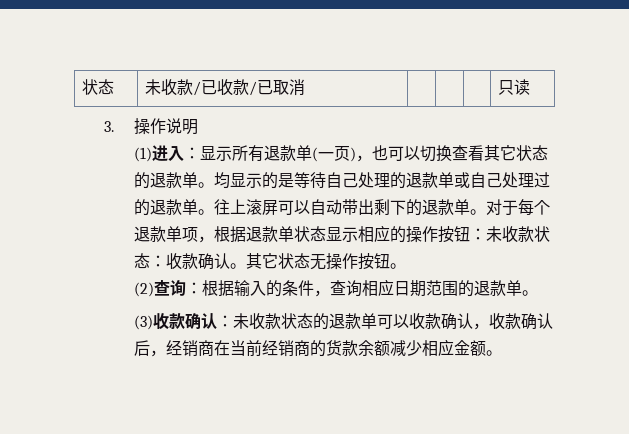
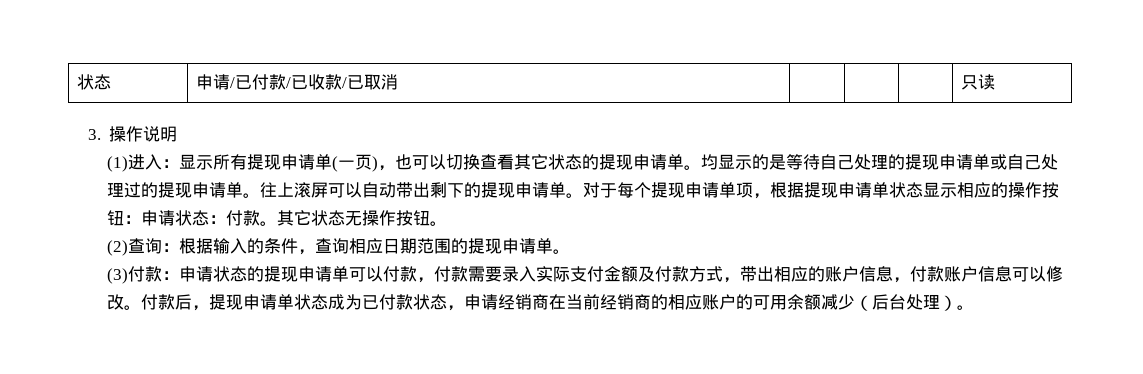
- 状态 | 未收款/已收款/已取消 | | | | 只读
+ 状态 | 申请/已付款/已收款/已取消 | | | | 只读
- (1)进入：显示所有退款单(一页)，也可以切换查看其它状态的退款单。
+ (1)进入：显示所有提现申请单(一页)，也可以切换查看其它状态的提现申请单。
- 均显示的是等待自己处理的退款单或自己处理过的退款单。
+ 均显示的是等待自己处理的提现申请单或自己处理过的提现申请单。
- 往上滚屏可以自动带出剩下的退款单。
+ 往上滚屏可以自动带出剩下的提现申请单。
- 对于每个退款单项，根据退款单状态显示相应的操作按钮：未收款状态：收款确认。
+ 对于每个提现申请单项，根据提现申请单状态显示相应的操作按钮：申请状态：付款。
- (2)查询：根据输入的条件，查询相应日期范围的退款单。
+ (2)查询：根据输入的条件，查询相应日期范围的提现申请单。
- (3)收款确认：未收款状态的退款单可以收款确认，收款确认后，经销商在当前经销商的货款余额减少相应金额。
+ (3)付款：申请状态的提现申请单可以付款，付款需要录入实际支付金额及付款方式，带出相应的账户信息，付款账户信息可以修改。付款后，提现申请单状态成为已付款状态，申请经销商在当前经销商的相应账户的可用余额减少（后台处理）。

